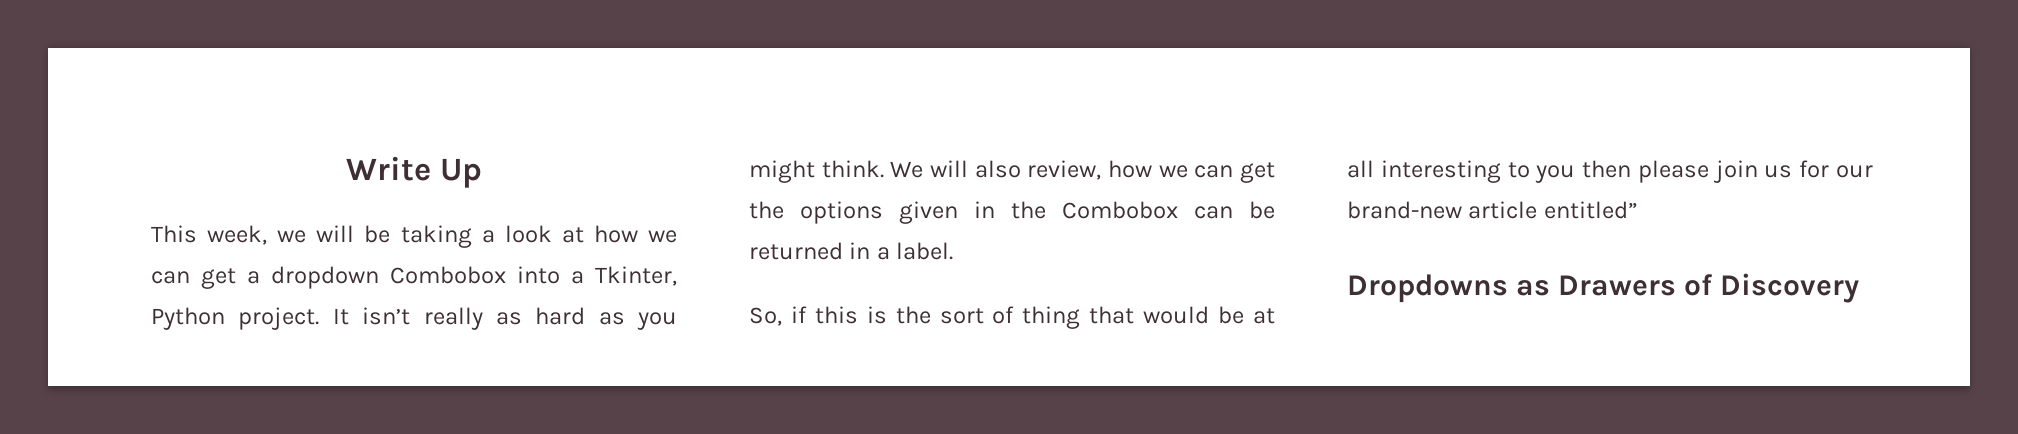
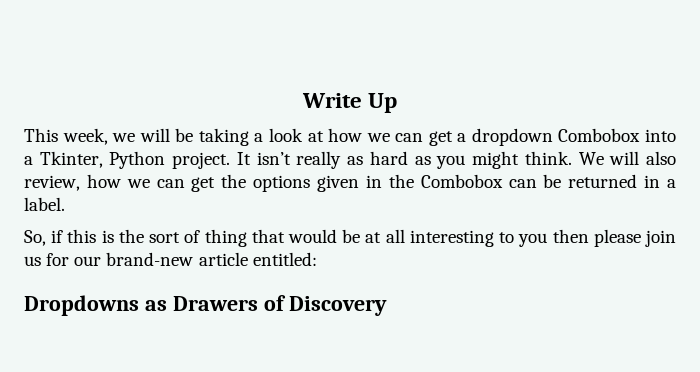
- So, if this is the sort of thing that would be at all interesting to you then please join us for our brand-new article entitled”
+ So, if this is the sort of thing that would be at all interesting to you then please join us for our brand-new article entitled:

